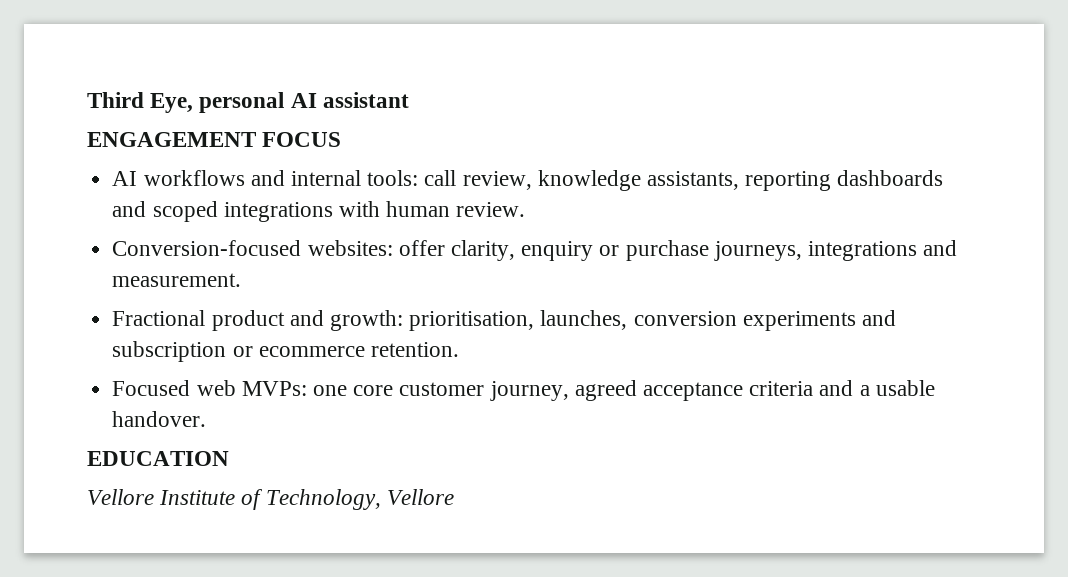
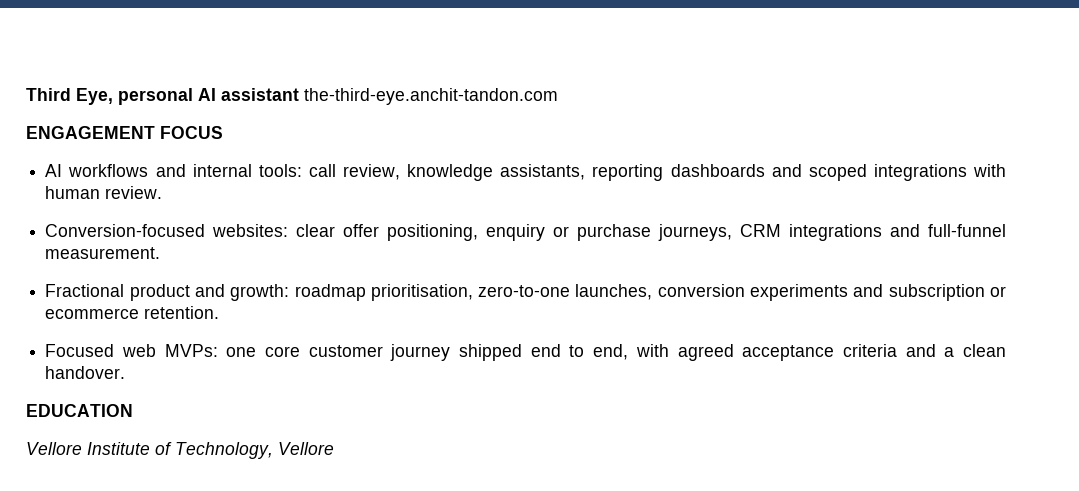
- Third Eye, personal AI assistant
+ Third Eye, personal AI assistant the-third-eye.anchit-tandon.com
- Conversion-focused websites: offer clarity, enquiry or purchase journeys, integrations and measurement.
+ Conversion-focused websites: clear offer positioning, enquiry or purchase journeys, CRM integrations and full-funnel measurement.
- Fractional product and growth: prioritisation, launches, conversion experiments and subscription or ecommerce retention.
+ Fractional product and growth: roadmap prioritisation, zero-to-one launches, conversion experiments and subscription or ecommerce retention.
- Focused web MVPs: one core customer journey, agreed acceptance criteria and a usable handover.
+ Focused web MVPs: one core customer journey shipped end to end, with agreed acceptance criteria and a clean handover.

